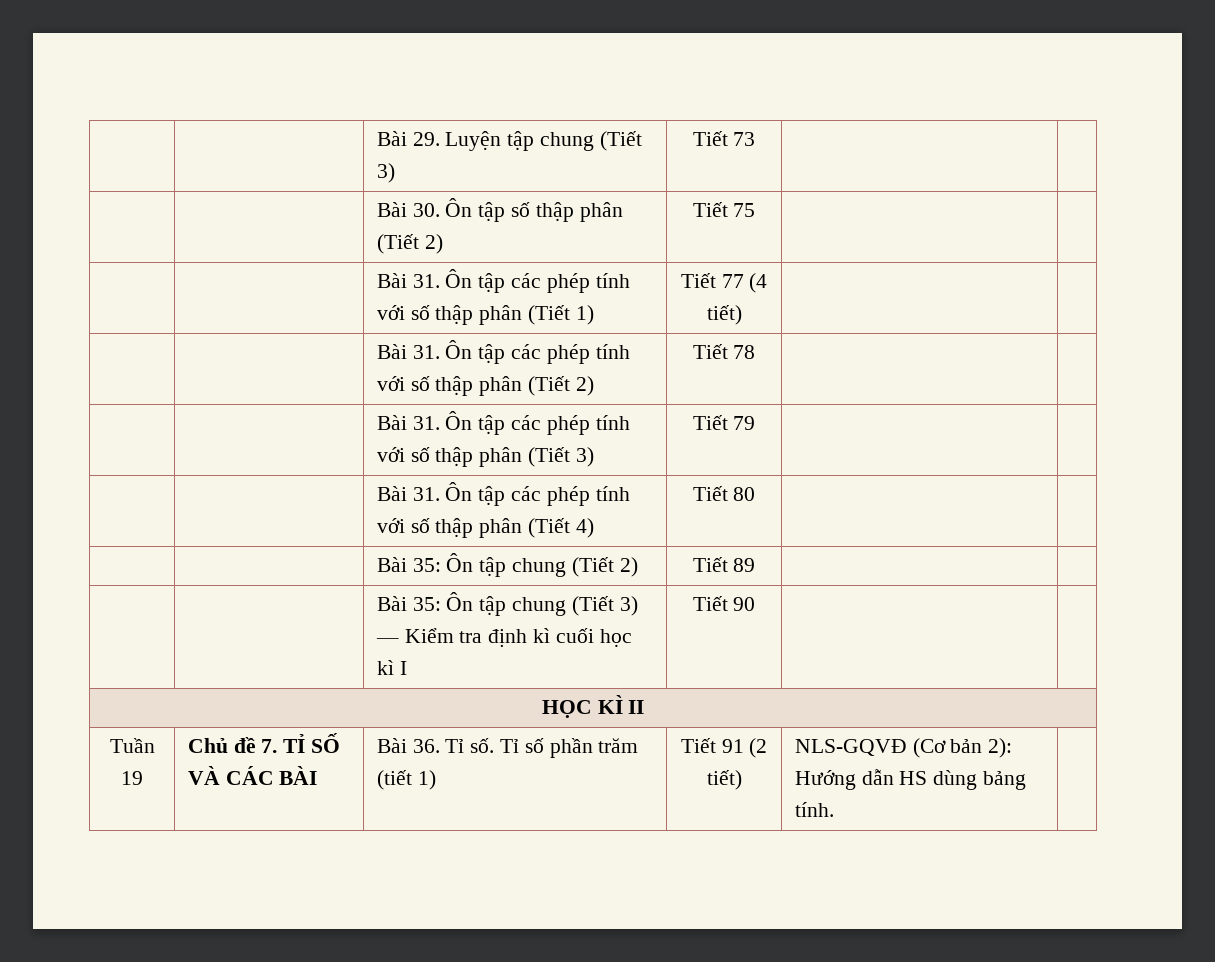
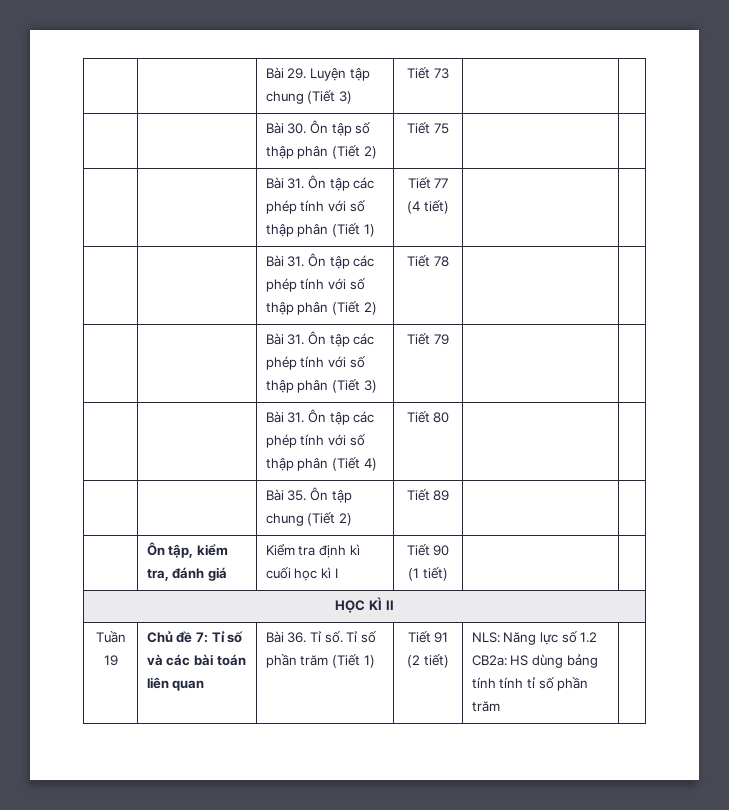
- | | Bài 35: Ôn tập chung (Tiết 2) | Tiết 89 | |
+ | | Bài 35. Ôn tập chung (Tiết 2) | Tiết 89 | |
- | | Bài 35: Ôn tập chung (Tiết 3) — Kiểm tra định kì cuối học kì I | Tiết 90 | |
+ | Ôn tập, kiểm tra, đánh giá | Kiểm tra định kì cuối học kì I | Tiết 90 (1 tiết) | |
- Chủ đề 7. TỈ SỐ VÀ CÁC BÀI
+ Chủ đề 7: Tỉ số và các bài toán liên quan
- Tỉ số phần trăm (tiết 1)
+ Tỉ số phần trăm (Tiết 1)
- NLS-GQVĐ (Cơ bản 2): Hướng dẫn HS dùng bảng tính.
+ NLS: Năng lực số 1.2 CB2a: HS dùng bảng tính tính tỉ số phần trăm

